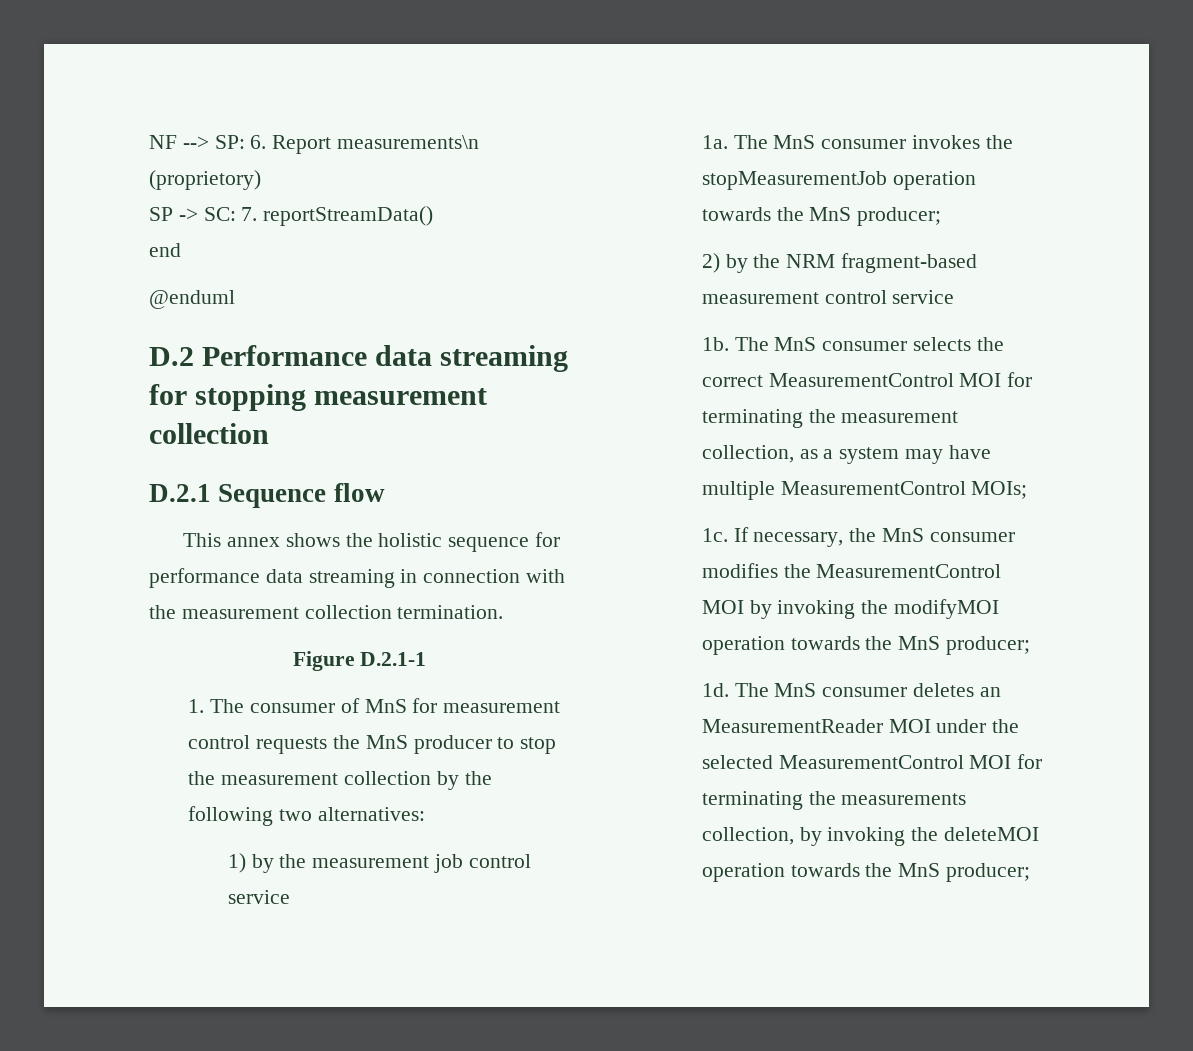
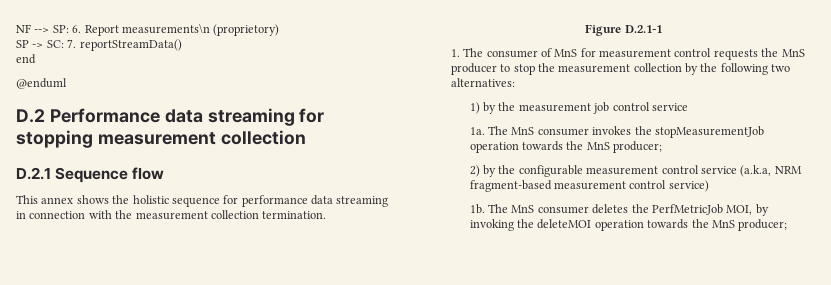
- 2) by the NRM fragment-based measurement control service
+ 2) by the configurable measurement control service (a.k.a, NRM fragment-based measurement control service)
- The MnS consumer selects the correct MeasurementControl MOI for terminating the measurement collection, as a system may have multiple MeasurementControl MOIs;
- 1c. If necessary, the MnS consumer modifies the MeasurementControl MOI by invoking the modifyMOI operation towards the MnS producer;
- 1d. The MnS consumer deletes an MeasurementReader MOI under the selected MeasurementControl MOI for terminating the measurements collection, by invoking the deleteMOI operation towards the MnS producer;
+ The MnS consumer deletes the PerfMetricJob MOI, by invoking the deleteMOI operation towards the MnS producer;

